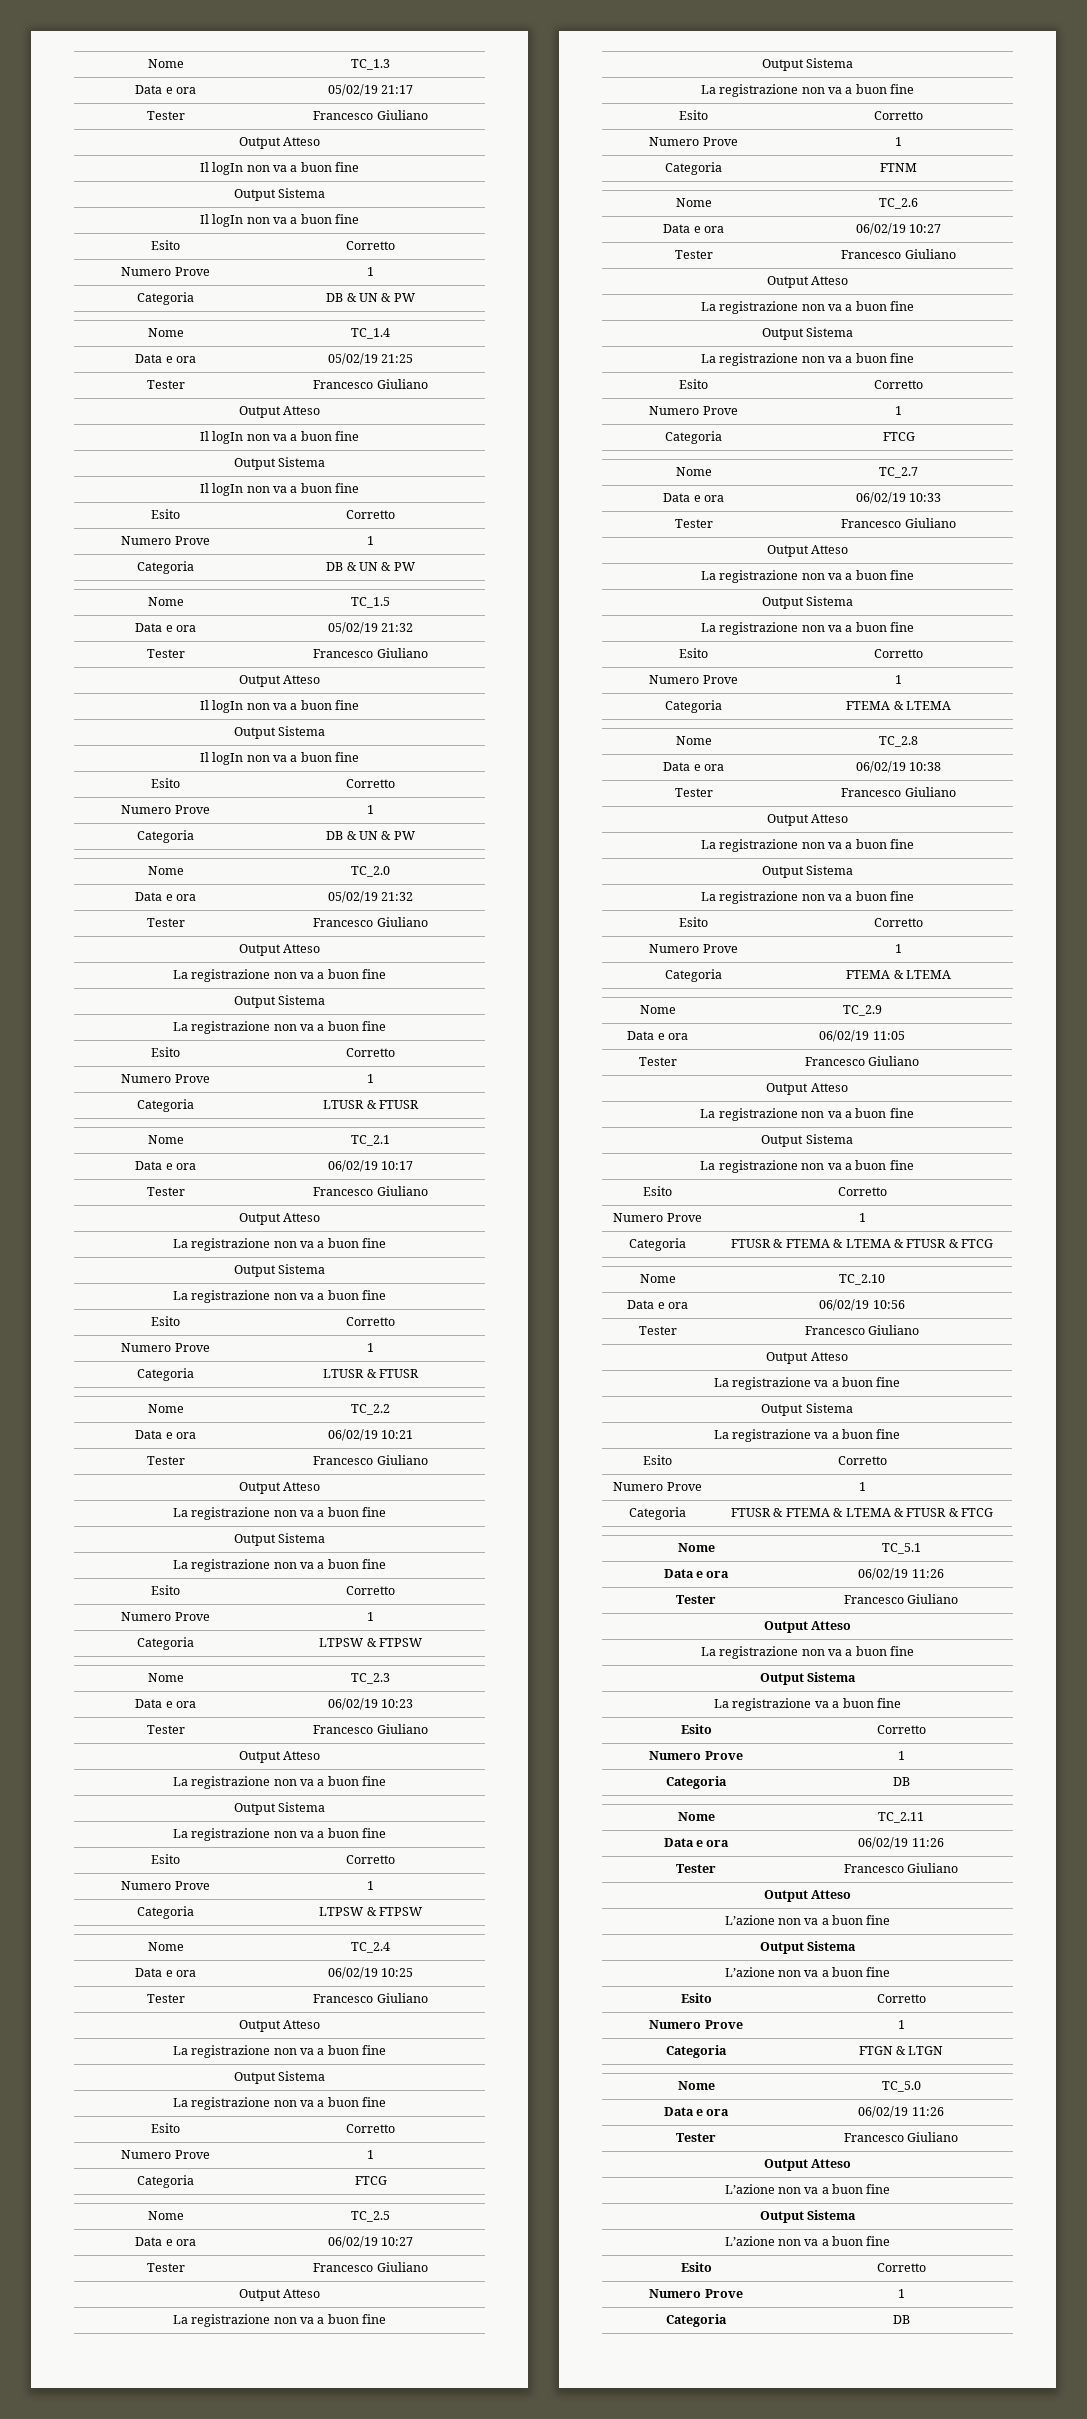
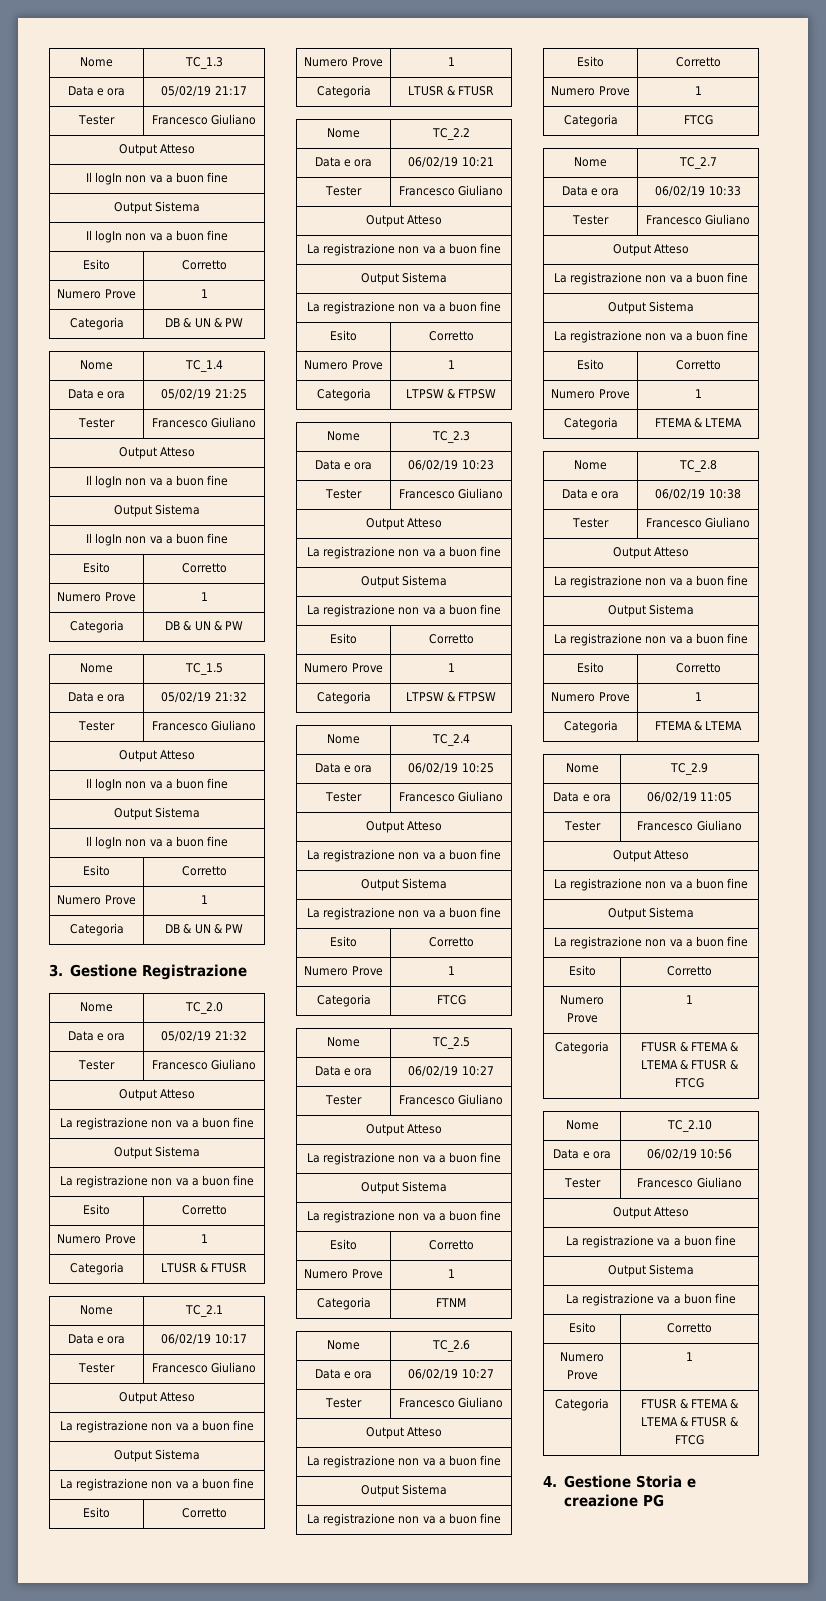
+ 3. Gestione Registrazione
- Nome | TC_5.1
- Data e ora | 06/02/19 11:26
- Tester | Francesco Giuliano
- Output Atteso
- La registrazione non va a buon fine
- Output Sistema
- La registrazione va a buon fine
- Esito | Corretto
- Numero Prove | 1
- Categoria | DB
- Nome | TC_2.11
- Data e ora | 06/02/19 11:26
- Tester | Francesco Giuliano
- Output Atteso
- L’azione non va a buon fine
- Output Sistema
- L’azione non va a buon fine
- Esito | Corretto
- Numero Prove | 1
- Categoria | FTGN & LTGN
- Nome | TC_5.0
- Data e ora | 06/02/19 11:26
- Tester | Francesco Giuliano
- Output Atteso
- L’azione non va a buon fine
- Output Sistema
- L’azione non va a buon fine
- Esito | Corretto
- Numero Prove | 1
- Categoria | DB
+ 4. Gestione Storia e creazione PG

